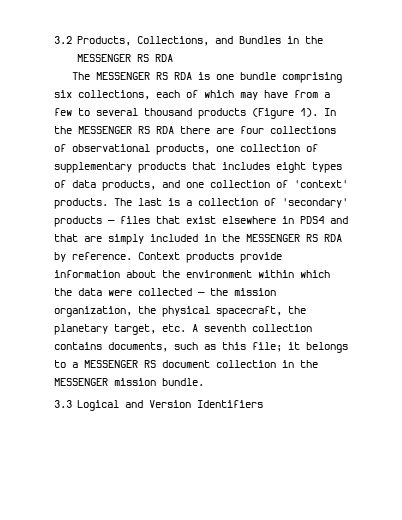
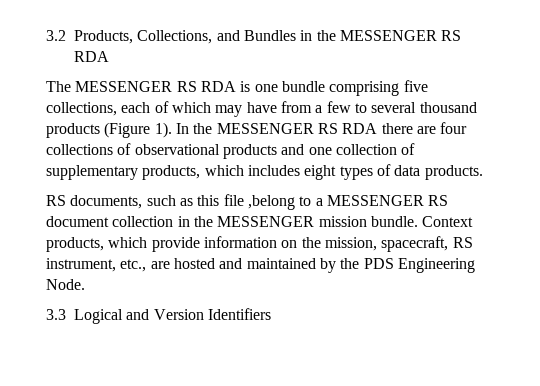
- The MESSENGER RS RDA is one bundle comprising six collections, each of which may have from a few to several thousand products (Figure 1).
+ The MESSENGER RS RDA is one bundle comprising five collections, each of which may have from a few to several thousand products (Figure 1).
- In the MESSENGER RS RDA there are four collections of observational products, one collection of supplementary products that includes eight types of data products, and one collection of 'context' products. The last is a collection of 'secondary' products — files that exist elsewhere in PDS4 and that are simply included in the MESSENGER RS RDA by reference. Context products provide information about the environment within which the data were collected — the mission organization, the physical spacecraft, the planetary target, etc. A seventh collection contains documents, such as this file; it belongs to a MESSENGER RS document collection in the MESSENGER mission bundle.
+ In the MESSENGER RS RDA there are four collections of observational products and one collection of supplementary products, which includes eight types of data products.
+ RS documents, such as this file ,belong to a MESSENGER RS document collection in the MESSENGER mission bundle. Context products, which provide information on the mission, spacecraft, RS instrument, etc., are hosted and maintained by the PDS Engineering Node.

